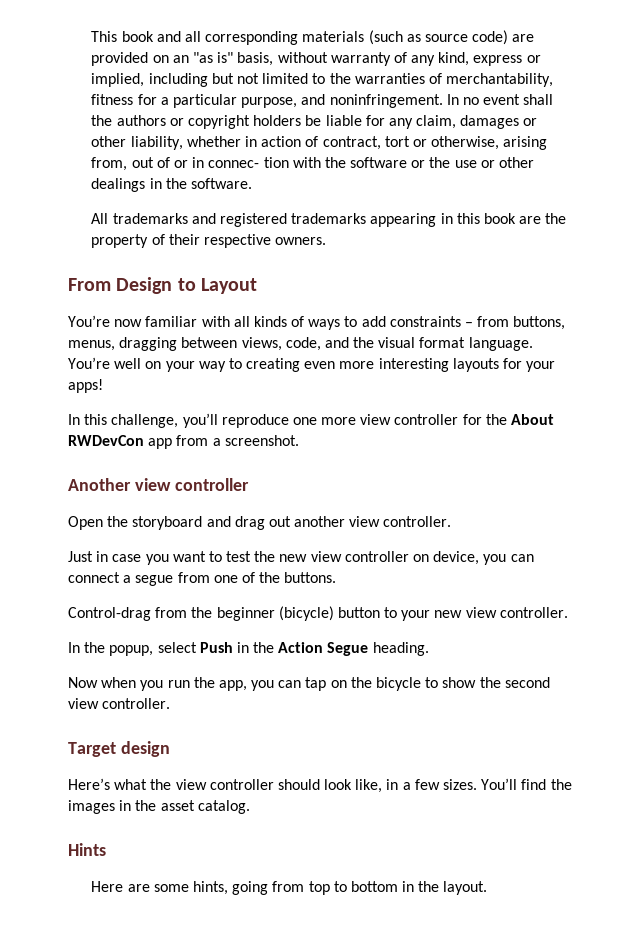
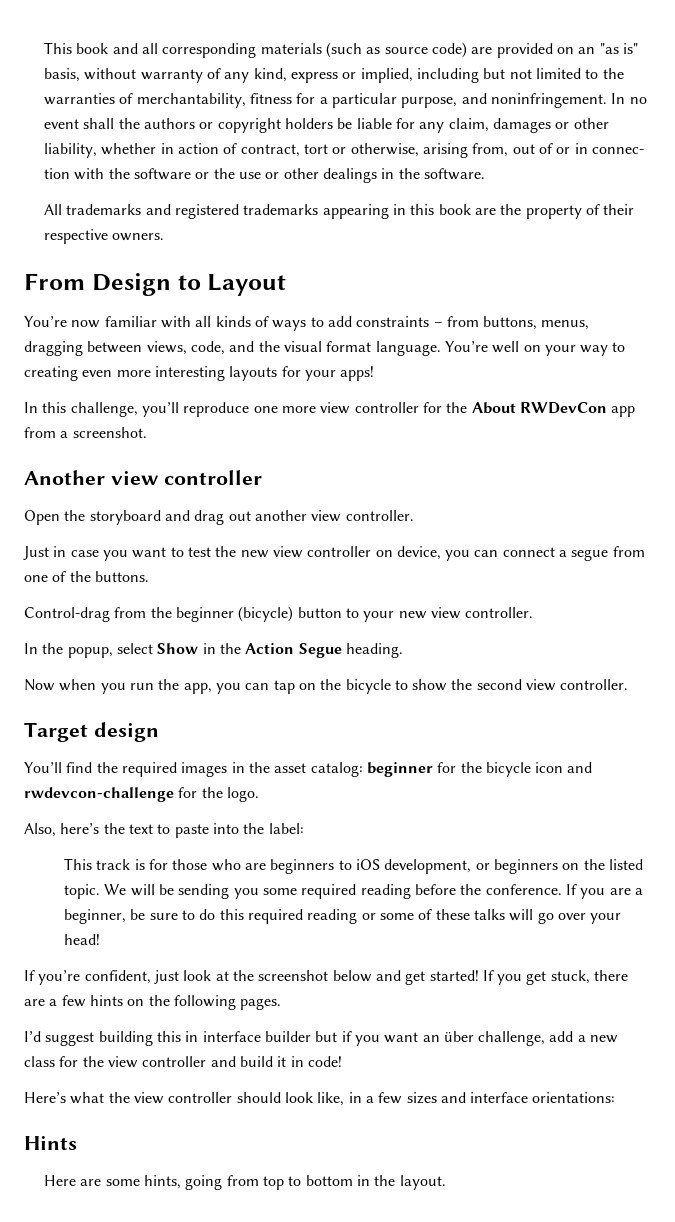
- In the popup, select Push in the Action Segue heading.
+ In the popup, select Show in the Action Segue heading.
+ You’ll find the required images in the asset catalog: beginner for the bicycle icon and rwdevcon-challenge for the logo.
+ Also, here’s the text to paste into the label:
+ This track is for those who are beginners to iOS development, or beginners on the listed topic. We will be sending you some required reading before the conference. If you are a beginner, be sure to do this required reading or some of these talks will go over your head!
+ If you’re confident, just look at the screenshot below and get started! If you get stuck, there are a few hints on the following pages.
+ I’d suggest building this in interface builder but if you want an über challenge, add a new class for the view controller and build it in code!
- Here’s what the view controller should look like, in a few sizes. You’ll find the images in the asset catalog.
+ Here’s what the view controller should look like, in a few sizes and interface orientations:

